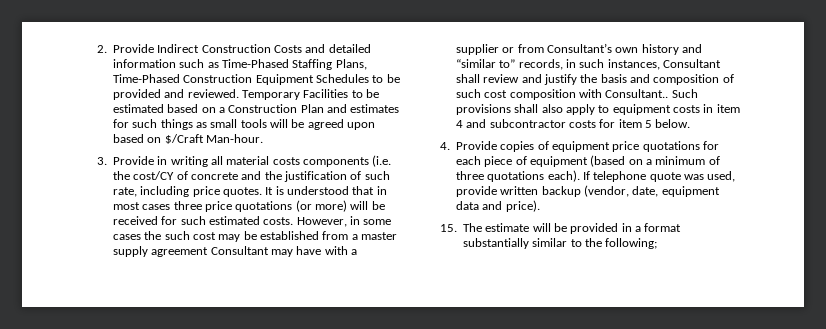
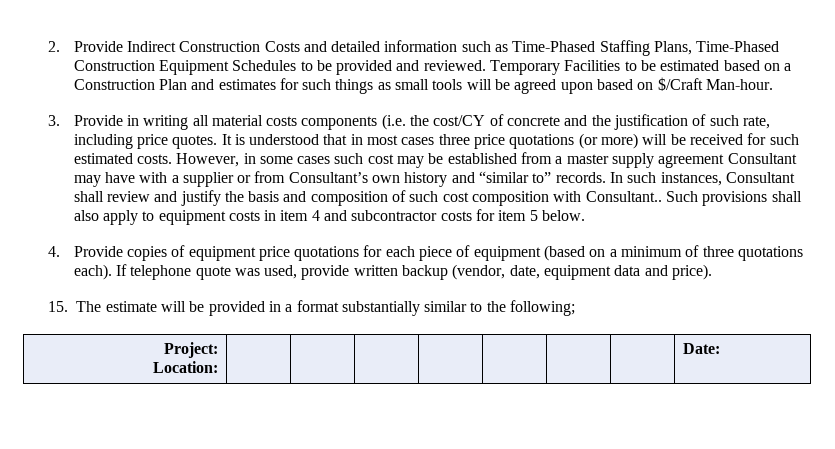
- However, in some cases the such cost may be established from a master supply agreement Consultant may have with a supplier or from Consultant’s own history and “similar to” records, in such instances, Consultant shall review and justify the basis and composition of such cost composition with Consultant..
+ However, in some cases such cost may be established from a master supply agreement Consultant may have with a supplier or from Consultant’s own history and “similar to” records. In such instances, Consultant shall review and justify the basis and composition of such cost composition with Consultant..
+ Project:
+ Location: | | | | | | | | Date:

